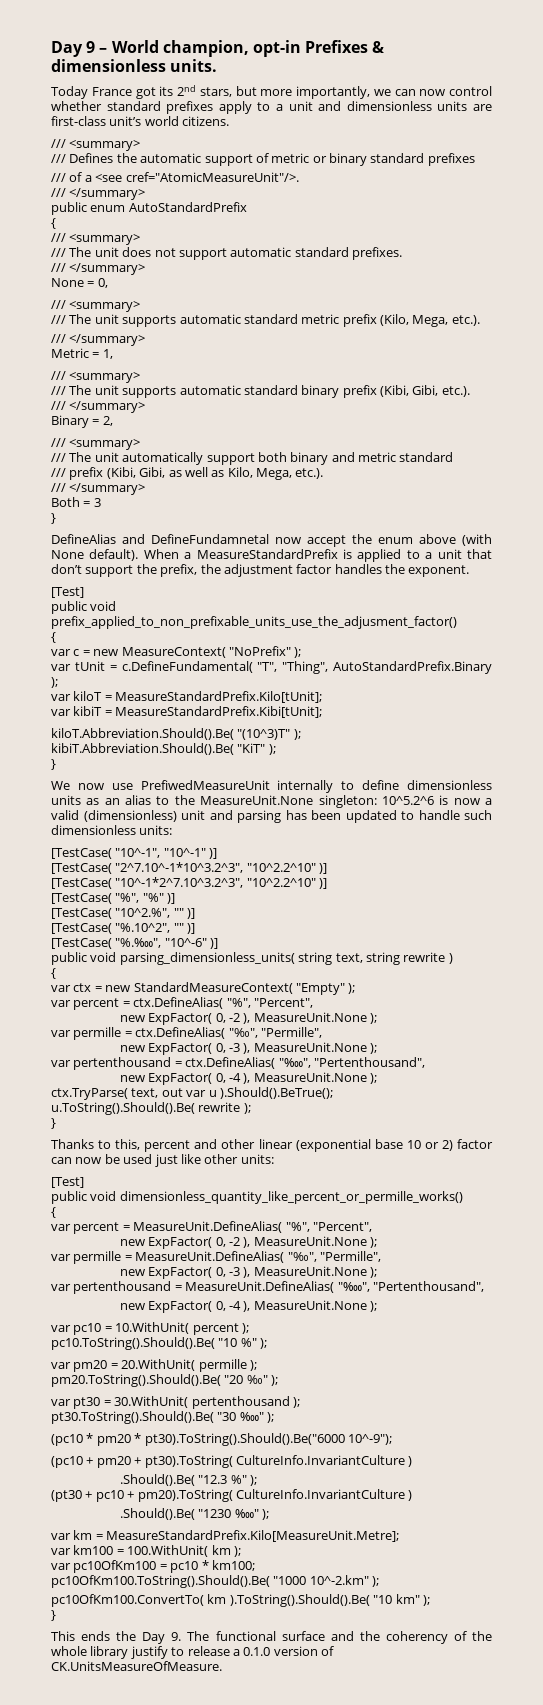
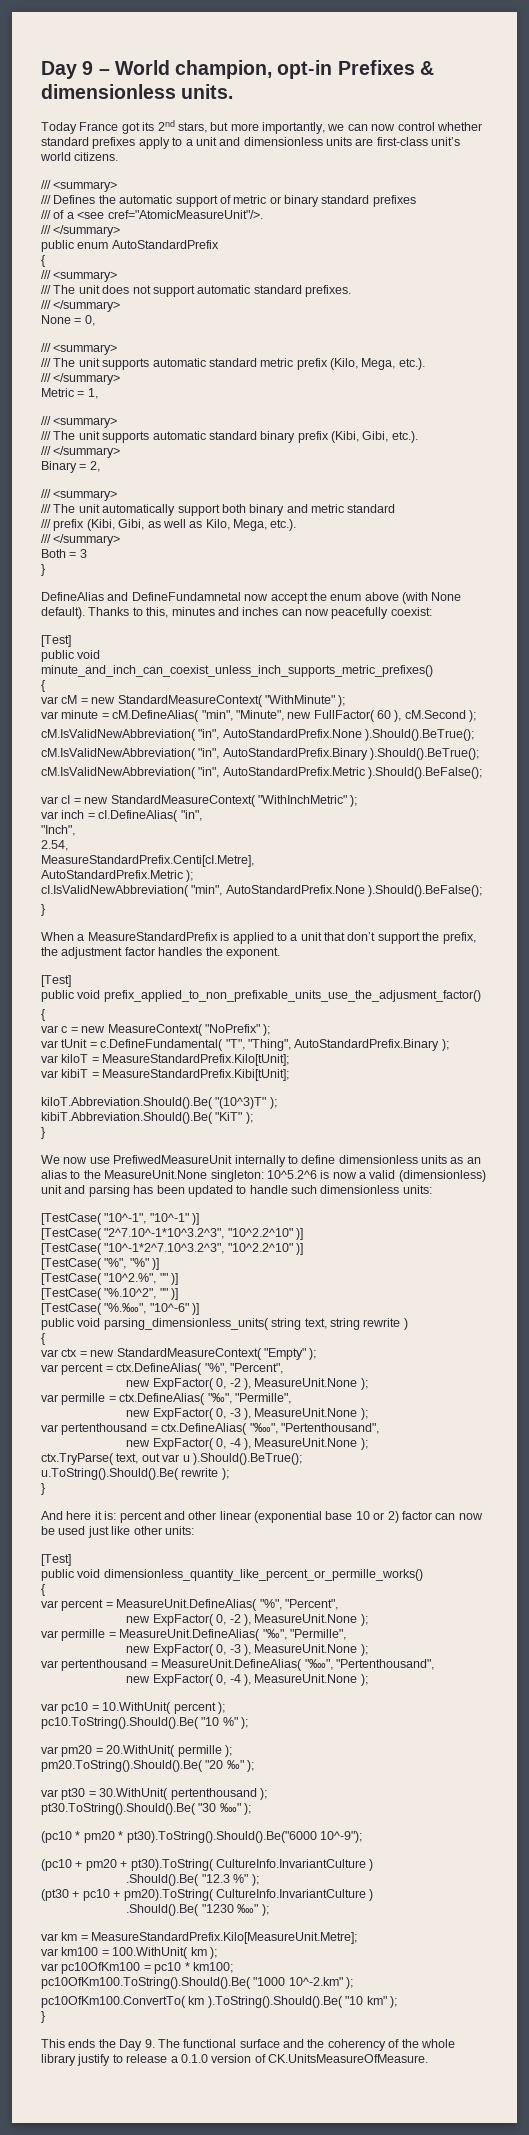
- DefineAlias and DefineFundamnetal now accept the enum above (with None default). When a MeasureStandardPrefix is applied to a unit that don’t support the prefix, the adjustment factor handles the exponent.
+ DefineAlias and DefineFundamnetal now accept the enum above (with None default). Thanks to this, minutes and inches can now peacefully coexist:
+ [Test]
+ public void minute_and_inch_can_coexist_unless_inch_supports_metric_prefixes()
+ {
+ var cM = new StandardMeasureContext( "WithMinute" );
+ var minute = cM.DefineAlias( "min", "Minute", new FullFactor( 60 ), cM.Second );
+ cM.IsValidNewAbbreviation( "in", AutoStandardPrefix.None ).Should().BeTrue();
+ cM.IsValidNewAbbreviation( "in", AutoStandardPrefix.Binary ).Should().BeTrue();
+ cM.IsValidNewAbbreviation( "in", AutoStandardPrefix.Metric ).Should().BeFalse();
+ var cI = new StandardMeasureContext( "WithInchMetric" );
+ var inch = cI.DefineAlias( "in",
+ "Inch",
+ 2.54,
+ MeasureStandardPrefix.Centi[cI.Metre],
+ AutoStandardPrefix.Metric );
+ cI.IsValidNewAbbreviation( "min", AutoStandardPrefix.None ).Should().BeFalse();
+ }
+ When a MeasureStandardPrefix is applied to a unit that don’t support the prefix, the adjustment factor handles the exponent.
- Thanks to this, percent and other linear (exponential base 10 or 2) factor can now be used just like other units:
+ And here it is: percent and other linear (exponential base 10 or 2) factor can now be used just like other units:

